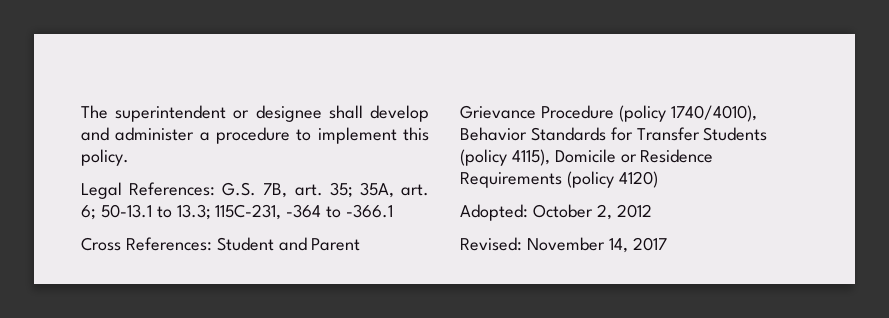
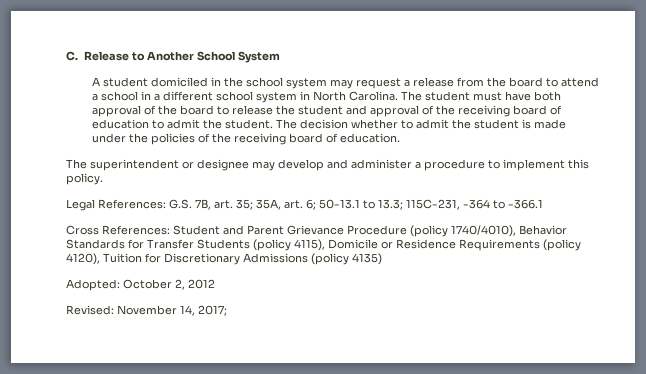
+ C. Release to Another School System
+ A student domiciled in the school system may request a release from the board to attend a school in a different school system in North Carolina. The student must have both approval of the board to release the student and approval of the receiving board of education to admit the student. The decision whether to admit the student is made under the policies of the receiving board of education.
- The superintendent or designee shall develop and administer a procedure to implement this policy.
+ The superintendent or designee may develop and administer a procedure to implement this policy.
- Cross References: Student and Parent Grievance Procedure (policy 1740/4010), Behavior Standards for Transfer Students (policy 4115), Domicile or Residence Requirements (policy 4120)
+ Cross References: Student and Parent Grievance Procedure (policy 1740/4010), Behavior Standards for Transfer Students (policy 4115), Domicile or Residence Requirements (policy 4120), Tuition for Discretionary Admissions (policy 4135)
- Revised: November 14, 2017
+ Revised: November 14, 2017;

